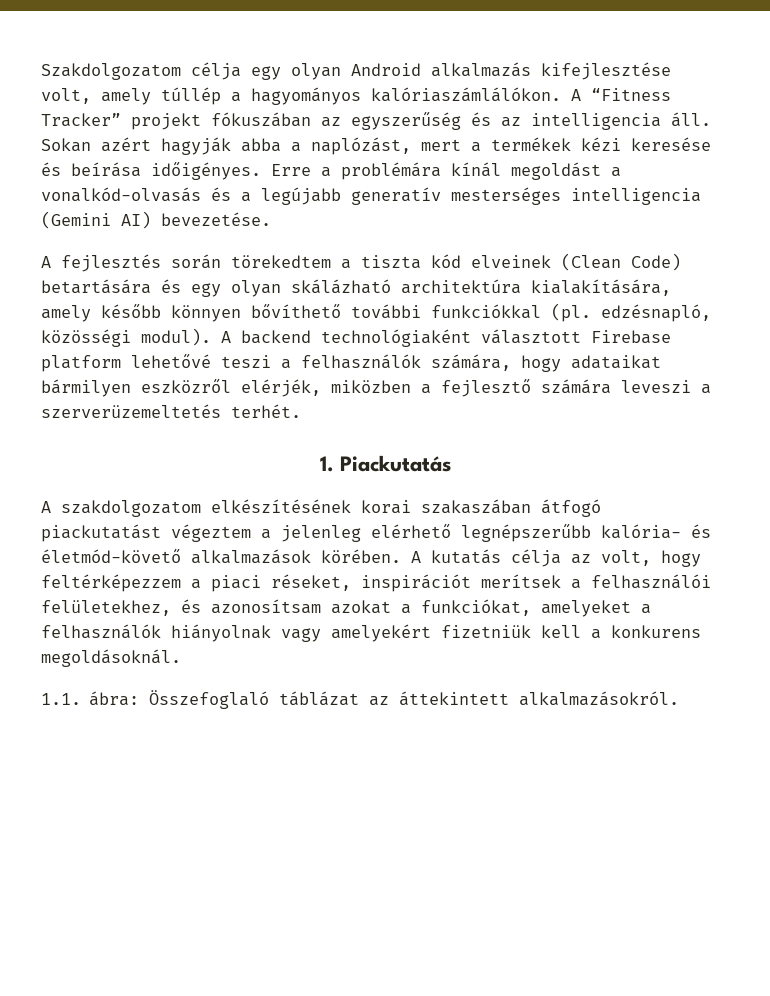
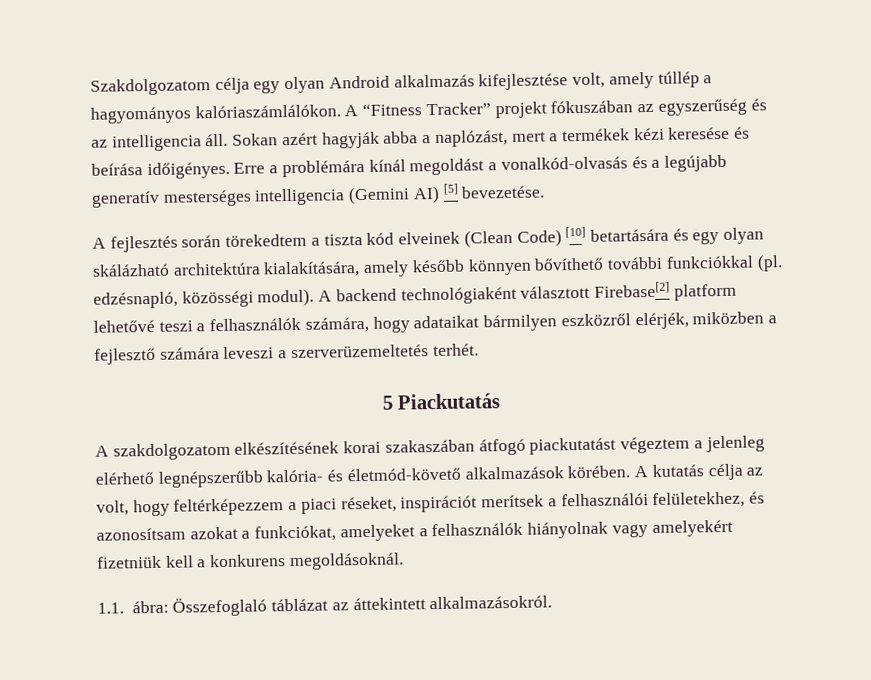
- Erre a problémára kínál megoldást a vonalkód-olvasás és a legújabb generatív mesterséges intelligencia (Gemini AI) bevezetése.
+ Erre a problémára kínál megoldást a vonalkód-olvasás és a legújabb generatív mesterséges intelligencia (Gemini AI) [5] bevezetése.
- A fejlesztés során törekedtem a tiszta kód elveinek (Clean Code) betartására és egy olyan skálázható architektúra kialakítására, amely később könnyen bővíthető további funkciókkal (pl. edzésnapló, közösségi modul).
+ A fejlesztés során törekedtem a tiszta kód elveinek (Clean Code) [10] betartására és egy olyan skálázható architektúra kialakítására, amely később könnyen bővíthető további funkciókkal (pl. edzésnapló, közösségi modul).
- A backend technológiaként választott Firebase platform lehetővé teszi a felhasználók számára, hogy adataikat bármilyen eszközről elérjék, miközben a fejlesztő számára leveszi a szerverüzemeltetés terhét.
+ A backend technológiaként választott Firebase[2] platform lehetővé teszi a felhasználók számára, hogy adataikat bármilyen eszközről elérjék, miközben a fejlesztő számára leveszi a szerverüzemeltetés terhét.
- 1. Piackutatás
+ 5 Piackutatás

